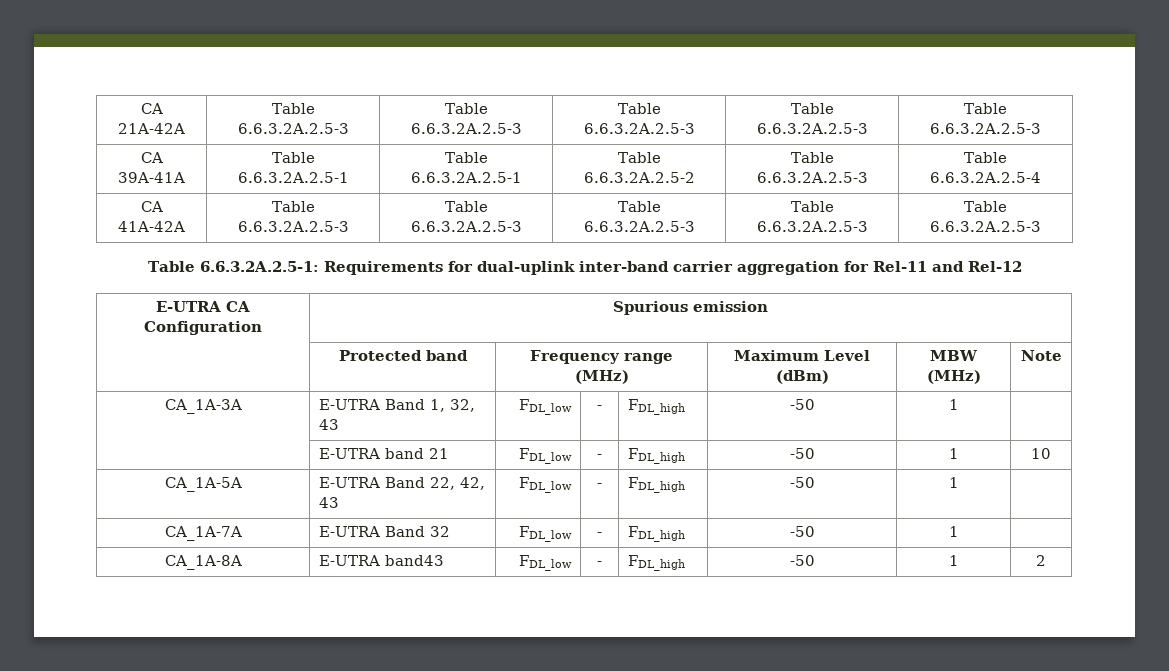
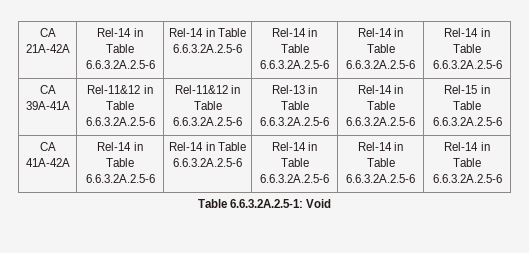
- CA 21A-42A | Table 6.6.3.2A.2.5-3 | Table 6.6.3.2A.2.5-3 | Table 6.6.3.2A.2.5-3 | Table 6.6.3.2A.2.5-3 | Table 6.6.3.2A.2.5-3
- CA 39A-41A | Table 6.6.3.2A.2.5-1 | Table 6.6.3.2A.2.5-1 | Table 6.6.3.2A.2.5-2 | Table 6.6.3.2A.2.5-3 | Table 6.6.3.2A.2.5-4
- CA 41A-42A | Table 6.6.3.2A.2.5-3 | Table 6.6.3.2A.2.5-3 | Table 6.6.3.2A.2.5-3 | Table 6.6.3.2A.2.5-3 | Table 6.6.3.2A.2.5-3
- Table 6.6.3.2A.2.5-1: Requirements for dual-uplink inter-band carrier aggregation for Rel-11 and Rel-12
- E-UTRA CA Configuration | Spurious emission
- | Protected band | Frequency range (MHz) | Maximum Level (dBm) | MBW (MHz) | Note
- CA_1A-3A | E-UTRA Band 1, 32, 43 | FDL_low | - | FDL_high | -50 | 1 |
- | E-UTRA band 21 | FDL_low | - | FDL_high | -50 | 1 | 10
- CA_1A-5A | E-UTRA Band 22, 42, 43 | FDL_low | - | FDL_high | -50 | 1 |
- CA_1A-7A | E-UTRA Band 32 | FDL_low | - | FDL_high | -50 | 1 |
- CA_1A-8A | E-UTRA band43 | FDL_low | - | FDL_high | -50 | 1 | 2
+ CA 21A-42A | Rel-14 in Table 6.6.3.2A.2.5-6 | Rel-14 in Table 6.6.3.2A.2.5-6 | Rel-14 in Table 6.6.3.2A.2.5-6 | Rel-14 in Table 6.6.3.2A.2.5-6 | Rel-14 in Table 6.6.3.2A.2.5-6
+ CA 39A-41A | Rel-11&12 in Table 6.6.3.2A.2.5-6 | Rel-11&12 in Table 6.6.3.2A.2.5-6 | Rel-13 in Table 6.6.3.2A.2.5-6 | Rel-14 in Table 6.6.3.2A.2.5-6 | Rel-15 in Table 6.6.3.2A.2.5-6
+ CA 41A-42A | Rel-14 in Table 6.6.3.2A.2.5-6 | Rel-14 in Table 6.6.3.2A.2.5-6 | Rel-14 in Table 6.6.3.2A.2.5-6 | Rel-14 in Table 6.6.3.2A.2.5-6 | Rel-14 in Table 6.6.3.2A.2.5-6
+ Table 6.6.3.2A.2.5-1: Void

